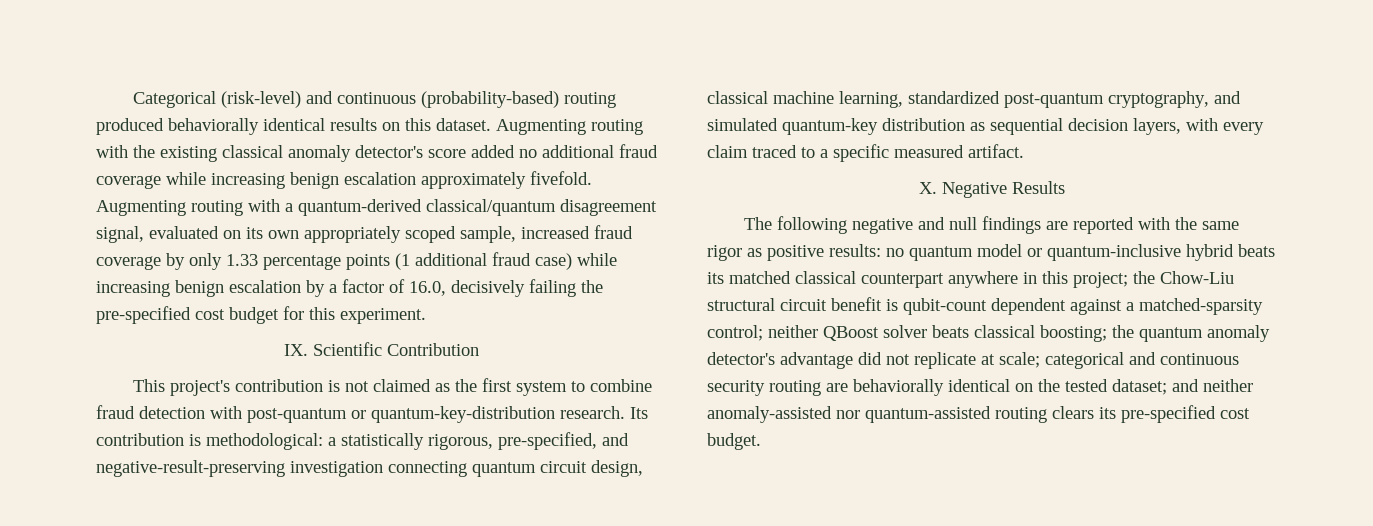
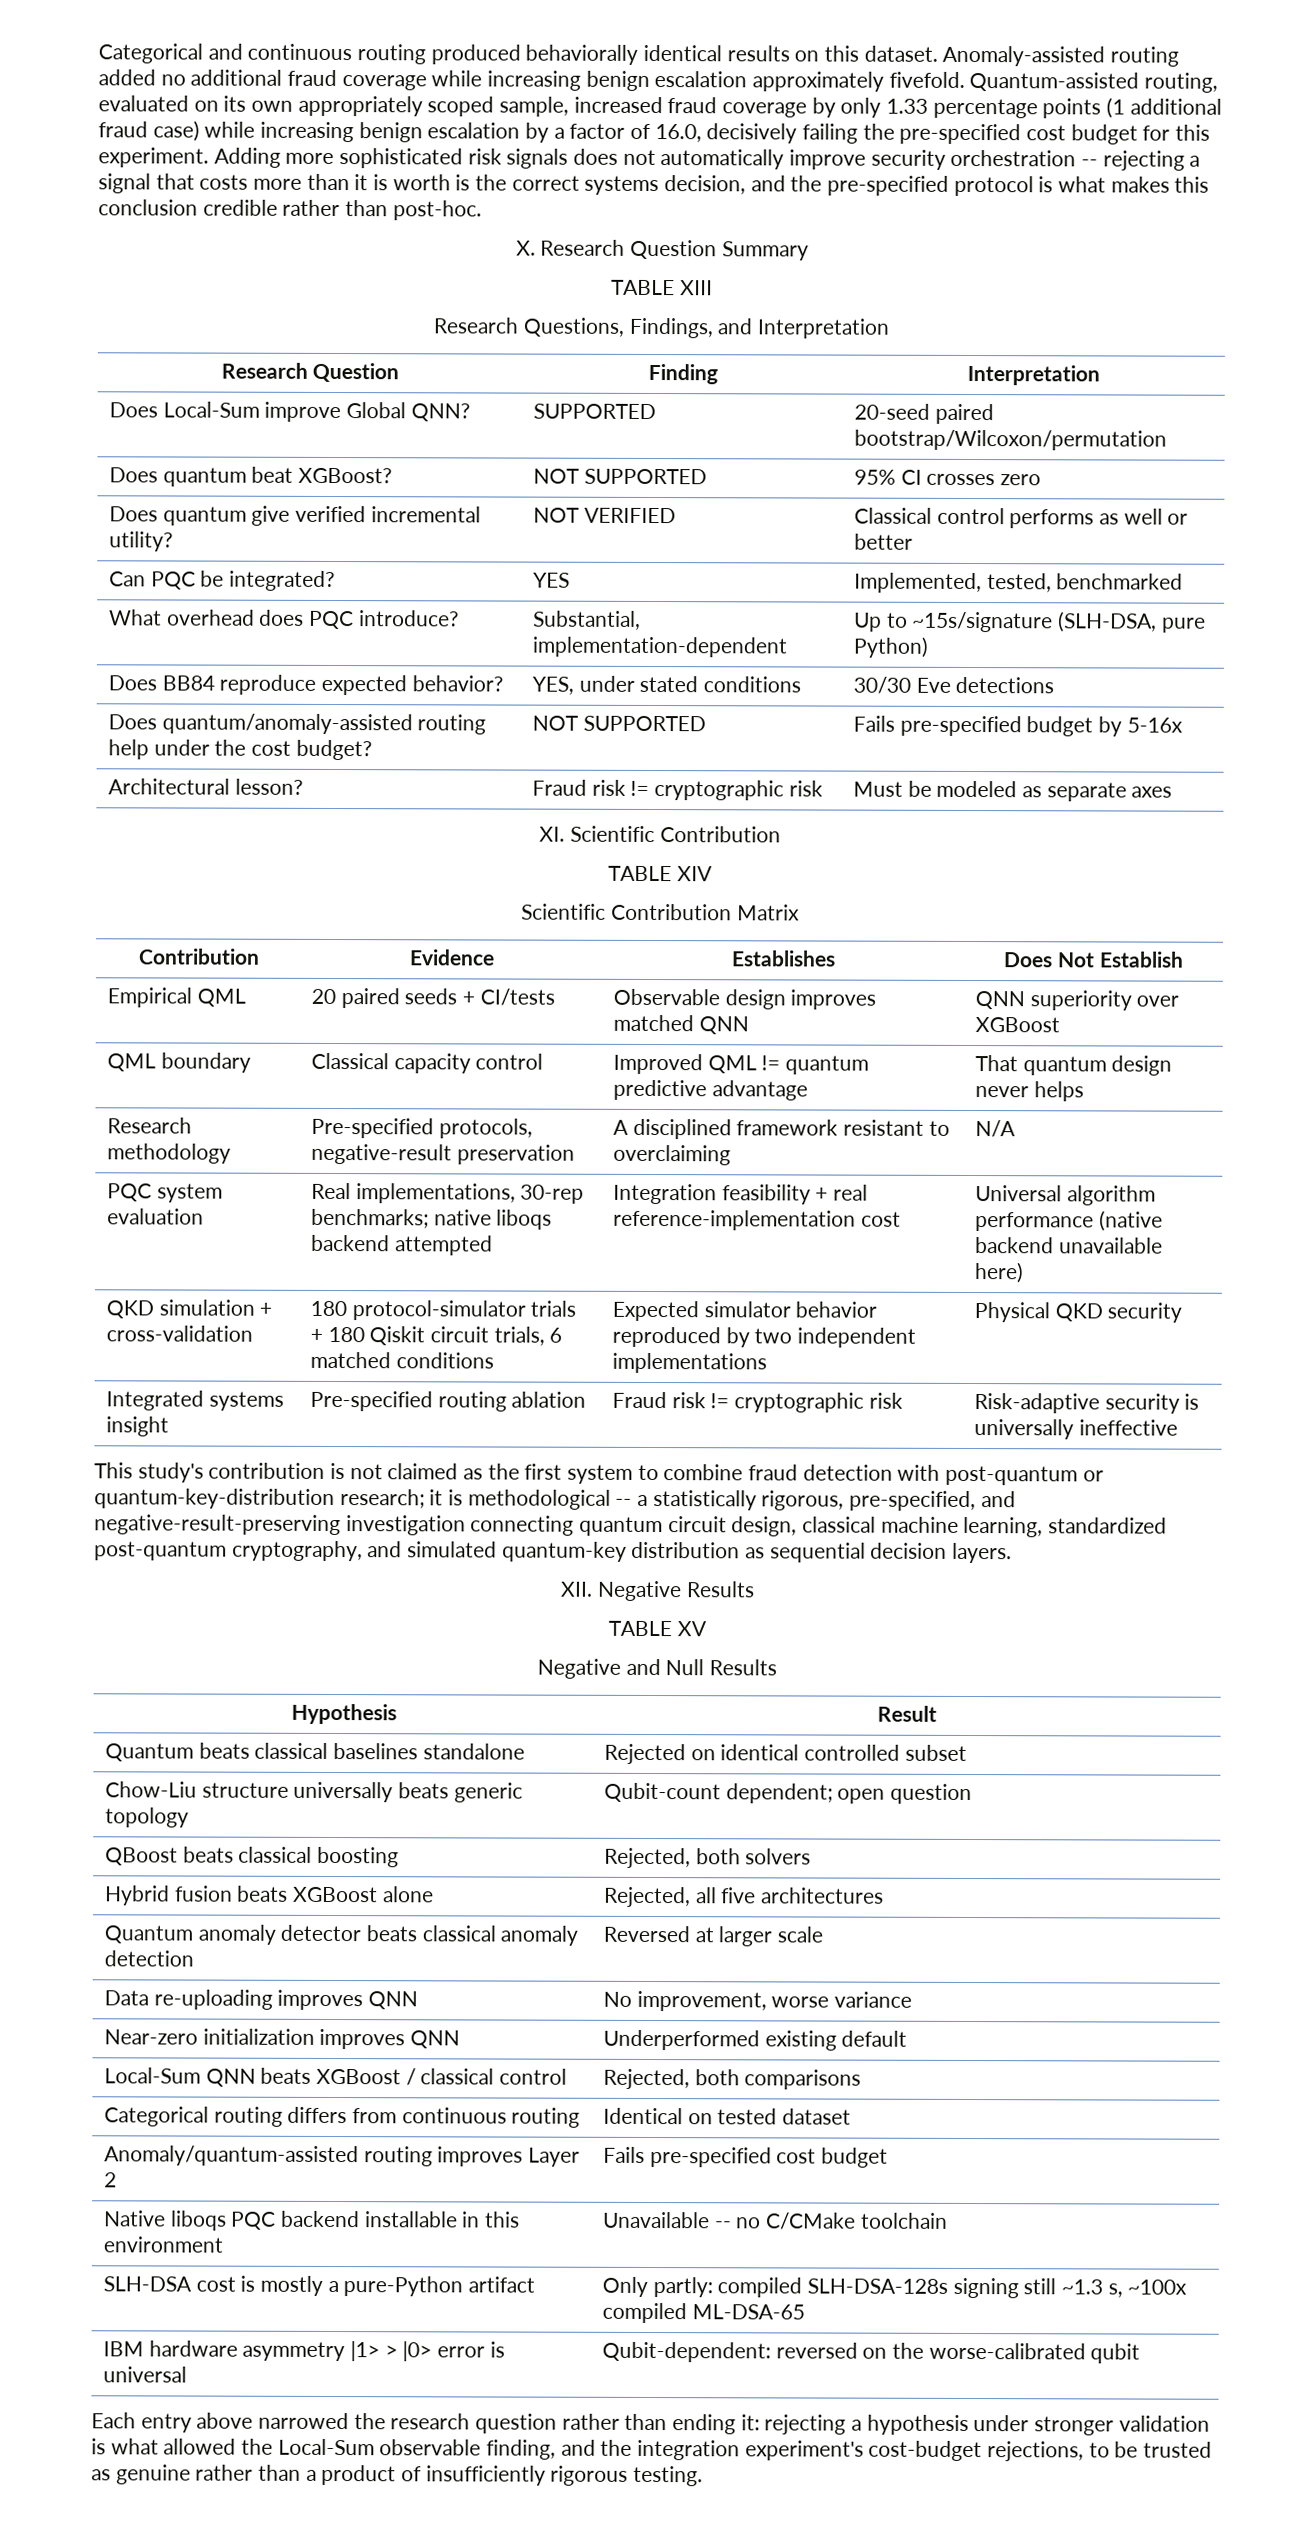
- Categorical (risk-level) and continuous (probability-based) routing produced behaviorally identical results on this dataset.
+ Categorical and continuous routing produced behaviorally identical results on this dataset.
- Augmenting routing with the existing classical anomaly detector's score added no additional fraud coverage while increasing benign escalation approximately fivefold.
+ Anomaly-assisted routing added no additional fraud coverage while increasing benign escalation approximately fivefold.
- Augmenting routing with a quantum-derived classical/quantum disagreement signal, evaluated on its own appropriately scoped sample, increased fraud coverage by only 1.33 percentage points (1 additional fraud case) while increasing benign escalation by a factor of 16.0, decisively failing the pre-specified cost budget for this experiment.
- IX. Scientific Contribution
+ Quantum-assisted routing, evaluated on its own appropriately scoped sample, increased fraud coverage by only 1.33 percentage points (1 additional fraud case) while increasing benign escalation by a factor of 16.0, decisively failing the pre-specified cost budget for this experiment. Adding more sophisticated risk signals does not automatically improve security orchestration -- rejecting a signal that costs more than it is worth is the correct systems decision, and the pre-specified protocol is what makes this conclusion credible rather than post-hoc.
+ X. Research Question Summary
+ TABLE XIII
+ Research Questions, Findings, and Interpretation
+ Research Question | Finding | Interpretation
+ Does Local-Sum improve Global QNN? | SUPPORTED | 20-seed paired bootstrap/Wilcoxon/permutation
+ Does quantum beat XGBoost? | NOT SUPPORTED | 95% CI crosses zero
+ Does quantum give verified incremental utility? | NOT VERIFIED | Classical control performs as well or better
+ Can PQC be integrated? | YES | Implemented, tested, benchmarked
+ What overhead does PQC introduce? | Substantial, implementation-dependent | Up to ~15s/signature (SLH-DSA, pure Python)
+ Does BB84 reproduce expected behavior? | YES, under stated conditions | 30/30 Eve detections
+ Does quantum/anomaly-assisted routing help under the cost budget? | NOT SUPPORTED | Fails pre-specified budget by 5-16x
+ Architectural lesson? | Fraud risk != cryptographic risk | Must be modeled as separate axes
+ XI. Scientific Contribution
+ TABLE XIV
+ Scientific Contribution Matrix
+ Contribution | Evidence | Establishes | Does Not Establish
+ Empirical QML | 20 paired seeds + CI/tests | Observable design improves matched QNN | QNN superiority over XGBoost
+ QML boundary | Classical capacity control | Improved QML != quantum predictive advantage | That quantum design never helps
+ Research methodology | Pre-specified protocols, negative-result preservation | A disciplined framework resistant to overclaiming | N/A
+ PQC system evaluation | Real implementations, 30-rep benchmarks; native liboqs backend attempted | Integration feasibility + real reference-implementation cost | Universal algorithm performance (native backend unavailable here)
+ QKD simulation + cross-validation | 180 protocol-simulator trials + 180 Qiskit circuit trials, 6 matched conditions | Expected simulator behavior reproduced by two independent implementations | Physical QKD security
+ Integrated systems insight | Pre-specified routing ablation | Fraud risk != cryptographic risk | Risk-adaptive security is universally ineffective
- This project's contribution is not claimed as the first system to combine fraud detection with post-quantum or quantum-key-distribution research. Its contribution is methodological: a statistically rigorous, pre-specified, and negative-result-preserving investigation connecting quantum circuit design, classical machine learning, standardized post-quantum cryptography, and simulated quantum-key distribution as sequential decision layers, with every claim traced to a specific measured artifact.
- X. Negative Results
- The following negative and null findings are reported with the same rigor as positive results: no quantum model or quantum-inclusive hybrid beats its matched classical counterpart anywhere in this project; the Chow-Liu structural circuit benefit is qubit-count dependent against a matched-sparsity control; neither QBoost solver beats classical boosting; the quantum anomaly detector's advantage did not replicate at scale; categorical and continuous security routing are behaviorally identical on the tested dataset; and neither anomaly-assisted nor quantum-assisted routing clears its pre-specified cost budget.
+ This study's contribution is not claimed as the first system to combine fraud detection with post-quantum or quantum-key-distribution research; it is methodological -- a statistically rigorous, pre-specified, and negative-result-preserving investigation connecting quantum circuit design, classical machine learning, standardized post-quantum cryptography, and simulated quantum-key distribution as sequential decision layers.
+ XII. Negative Results
+ TABLE XV
+ Negative and Null Results
+ Hypothesis | Result
+ Quantum beats classical baselines standalone | Rejected on identical controlled subset
+ Chow-Liu structure universally beats generic topology | Qubit-count dependent; open question
+ QBoost beats classical boosting | Rejected, both solvers
+ Hybrid fusion beats XGBoost alone | Rejected, all five architectures
+ Quantum anomaly detector beats classical anomaly detection | Reversed at larger scale
+ Data re-uploading improves QNN | No improvement, worse variance
+ Near-zero initialization improves QNN | Underperformed existing default
+ Local-Sum QNN beats XGBoost / classical control | Rejected, both comparisons
+ Categorical routing differs from continuous routing | Identical on tested dataset
+ Anomaly/quantum-assisted routing improves Layer 2 | Fails pre-specified cost budget
+ Native liboqs PQC backend installable in this environment | Unavailable -- no C/CMake toolchain
+ SLH-DSA cost is mostly a pure-Python artifact | Only partly: compiled SLH-DSA-128s signing still ~1.3 s, ~100x compiled ML-DSA-65
+ IBM hardware asymmetry |1> > |0> error is universal | Qubit-dependent: reversed on the worse-calibrated qubit
+ Each entry above narrowed the research question rather than ending it: rejecting a hypothesis under stronger validation is what allowed the Local-Sum observable finding, and the integration experiment's cost-budget rejections, to be trusted as genuine rather than a product of insufficiently rigorous testing.

